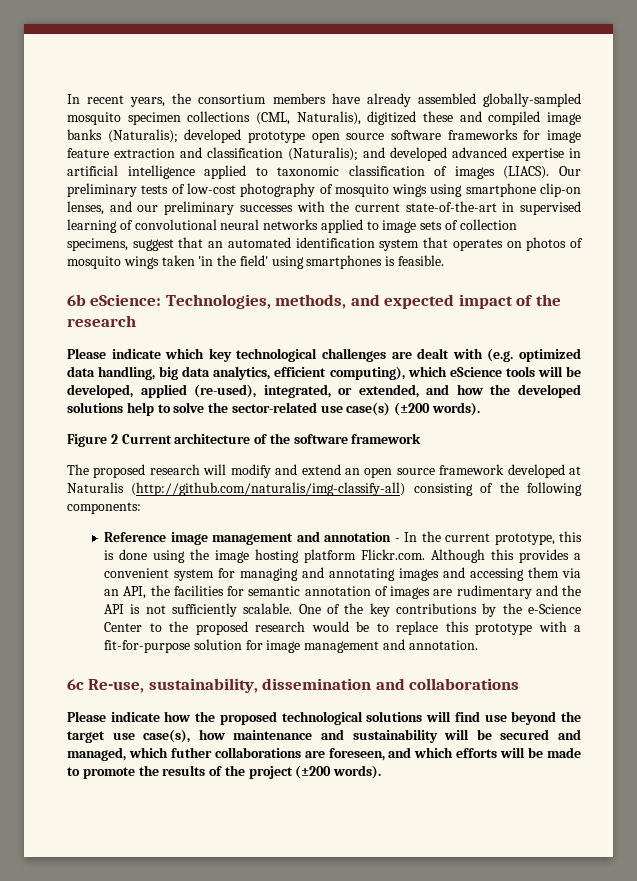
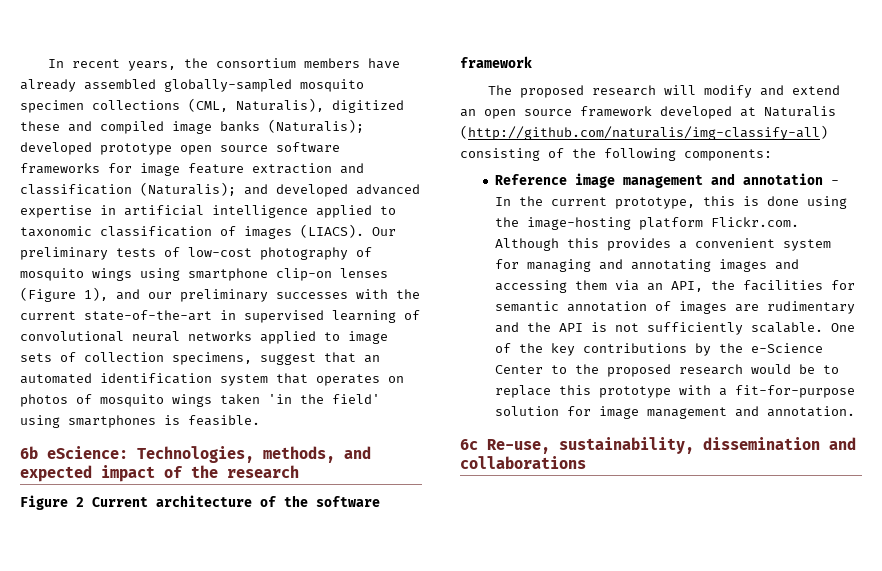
- Our preliminary tests of low-cost photography of mosquito wings using smartphone clip-on lenses, and our preliminary successes with the current state-of-the-art in supervised learning of convolutional neural networks applied to image sets of collection specimens, suggest that an automated identification system that operates on photos of mosquito wings taken 'in the field' using smartphones is feasible.
+ Our preliminary tests of low-cost photography of mosquito wings using smartphone clip-on lenses (Figure 1), and our preliminary successes with the current state-of-the-art in supervised learning of convolutional neural networks applied to image sets of collection specimens, suggest that an automated identification system that operates on photos of mosquito wings taken 'in the field' using smartphones is feasible.
- Please indicate which key technological challenges are dealt with (e.g. optimized data handling, big data analytics, efficient computing), which eScience tools will be developed, applied (re-used), integrated, or extended, and how the developed solutions help to solve the sector-related use case(s) (±200 words).
- Reference image management and annotation - In the current prototype, this is done using the image hosting platform Flickr.com. Although this provides a convenient system for managing and annotating images and accessing them via an API, the facilities for semantic annotation of images are rudimentary and the API is not sufficiently scalable.
+ Reference image management and annotation - In the current prototype, this is done using the image-hosting platform Flickr.com. Although this provides a convenient system for managing and annotating images and accessing them via an API, the facilities for semantic annotation of images are rudimentary and the API is not sufficiently scalable.
- Please indicate how the proposed technological solutions will find use beyond the target use case(s), how maintenance and sustainability will be secured and managed, which futher collaborations are foreseen, and which efforts will be made to promote the results of the project (±200 words).

